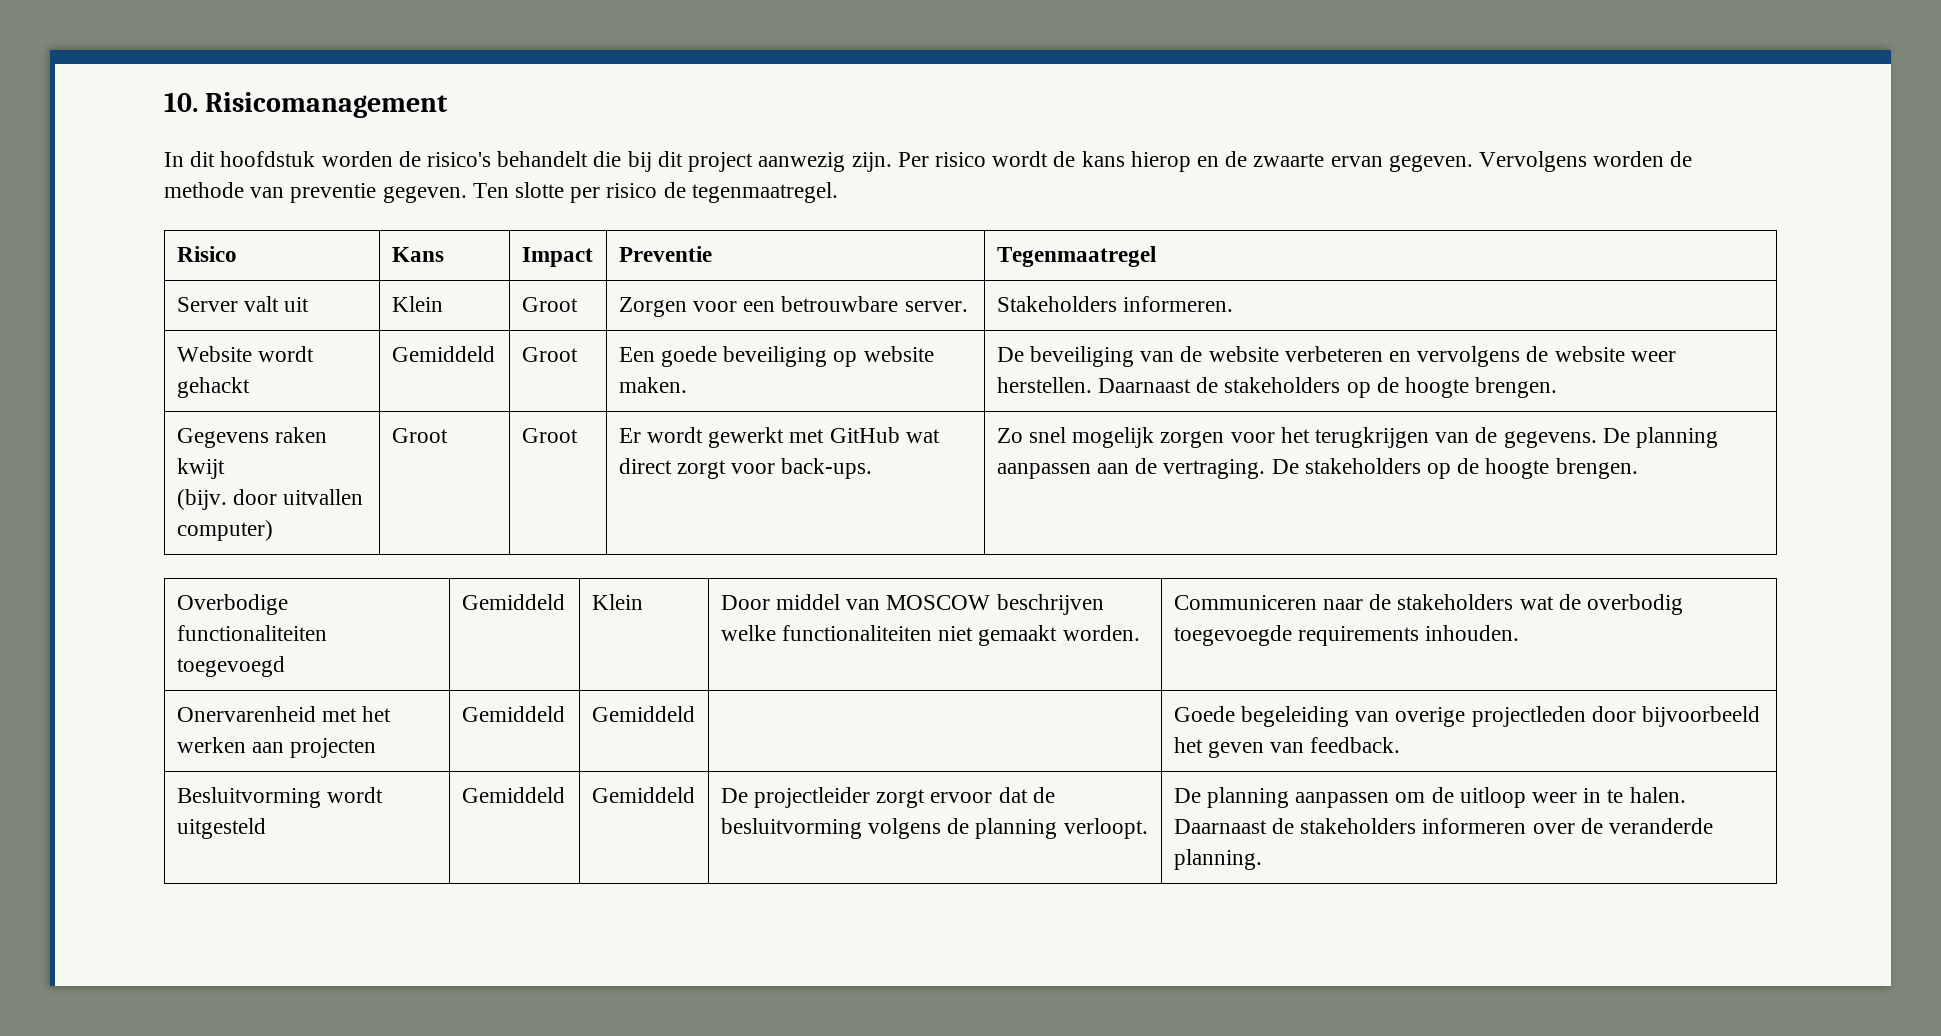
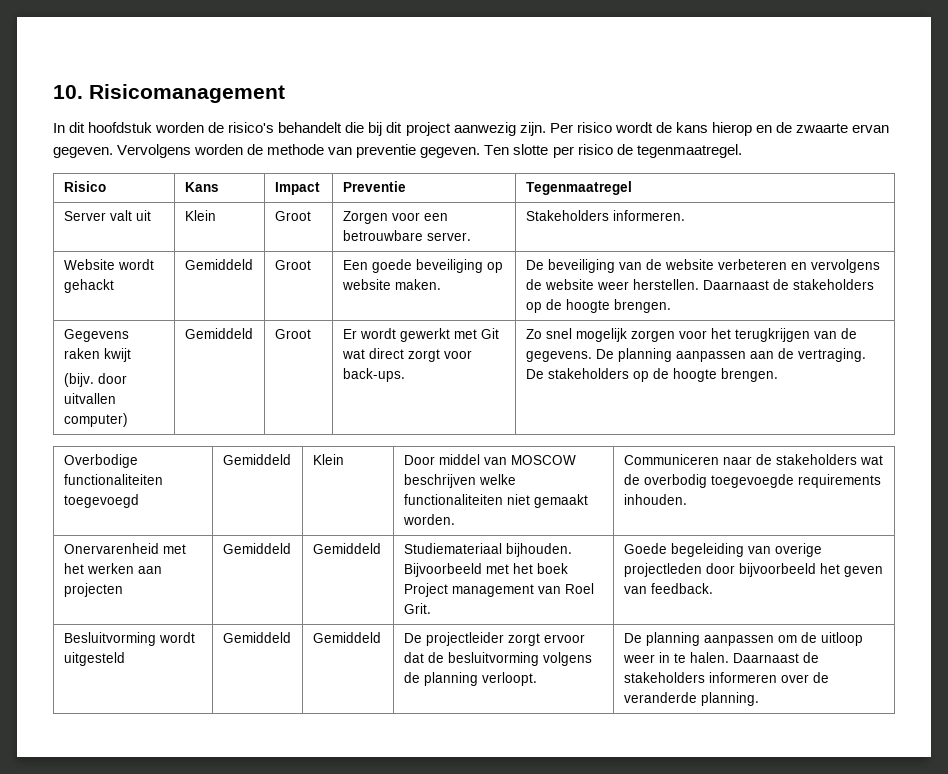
- (bijv. door uitvallen computer) | Groot
+ (bijv. door uitvallen computer) | Gemiddeld
- Er wordt gewerkt met GitHub wat direct zorgt voor back-ups.
+ Er wordt gewerkt met Git wat direct zorgt voor back-ups.
- Onervarenheid met het werken aan projecten | Gemiddeld | Gemiddeld | | Goede begeleiding van overige projectleden door bijvoorbeeld het geven van feedback.
+ Onervarenheid met het werken aan projecten | Gemiddeld | Gemiddeld | Studiemateriaal bijhouden. Bijvoorbeeld met het boek Project management van Roel Grit. | Goede begeleiding van overige projectleden door bijvoorbeeld het geven van feedback.

